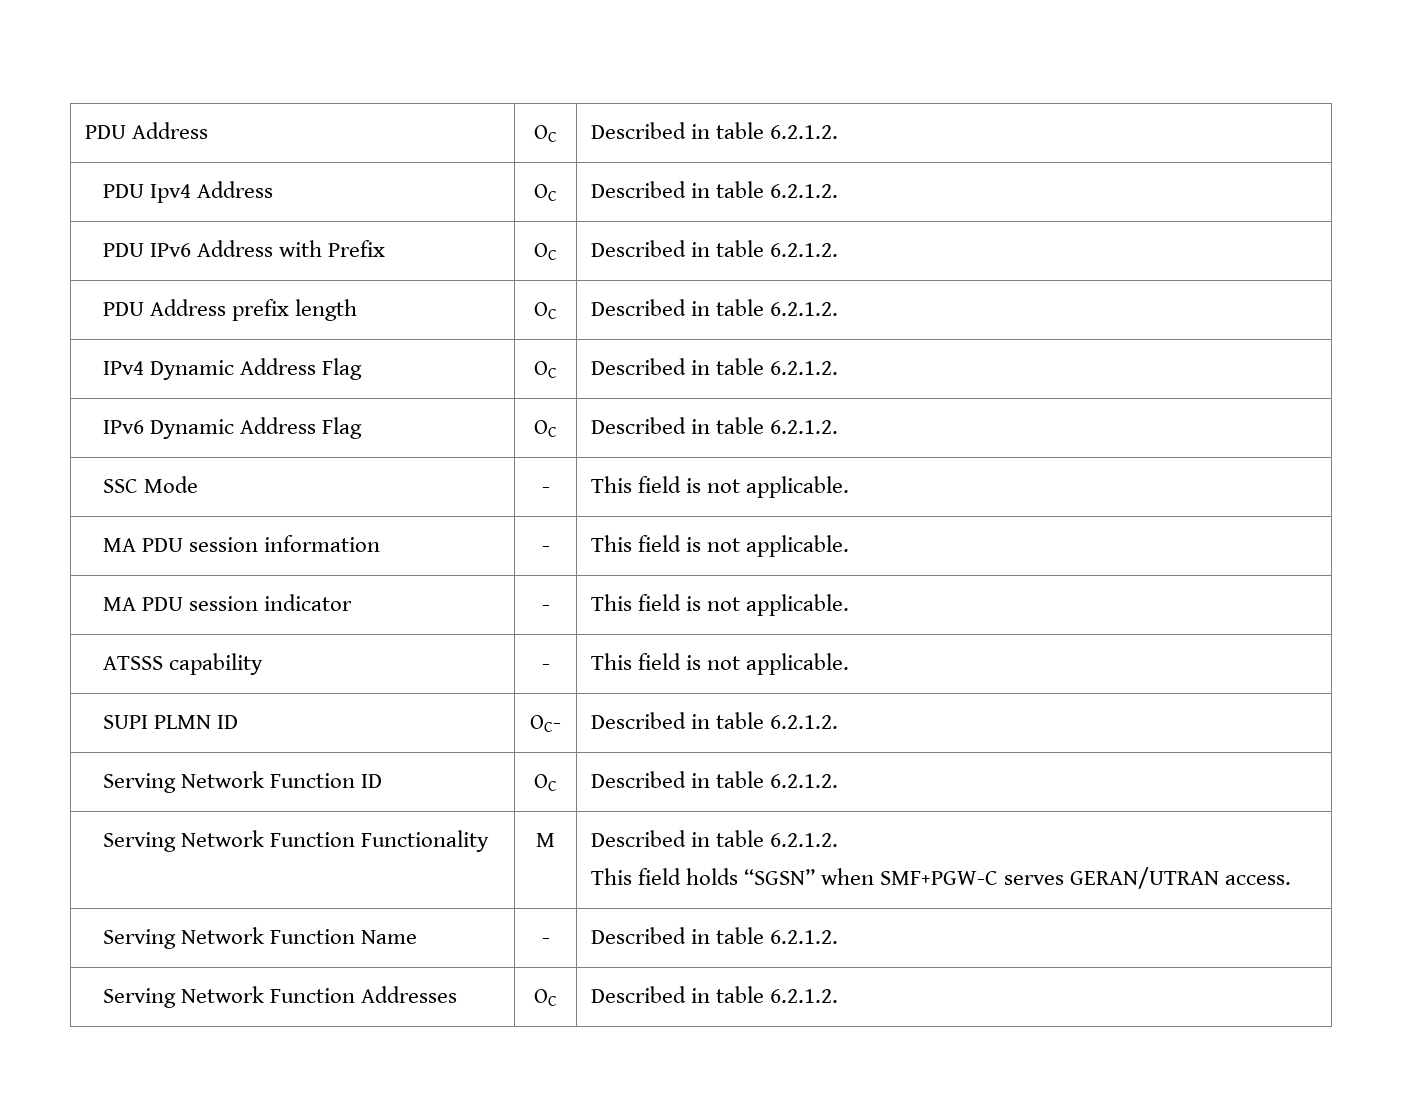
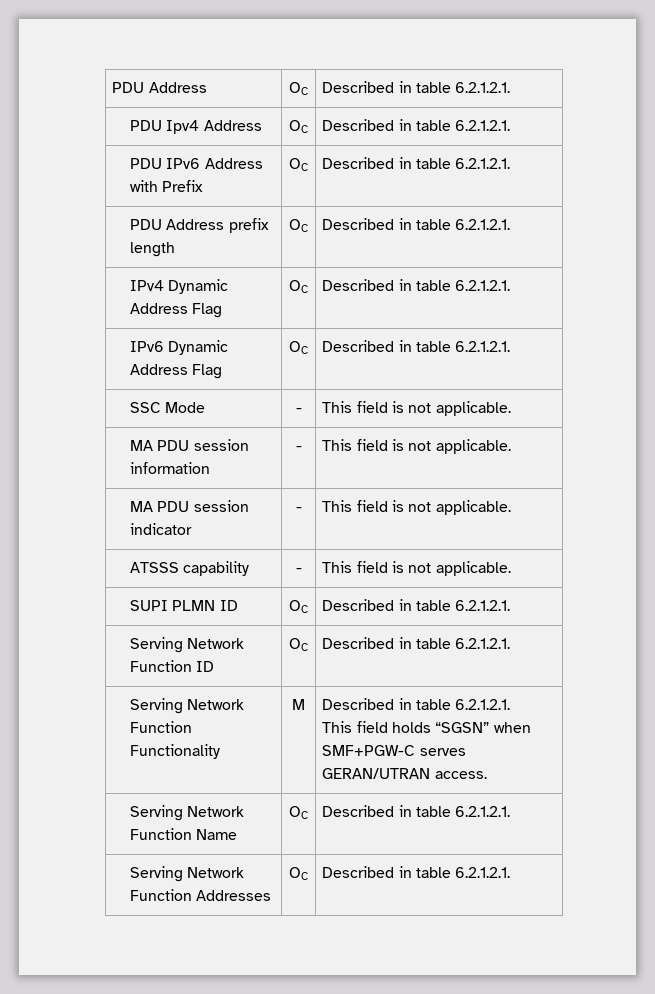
- PDU Address | OC | Described in table 6.2.1.2.
+ PDU Address | OC | Described in table 6.2.1.2.1.
- PDU Ipv4 Address | OC | Described in table 6.2.1.2.
+ PDU Ipv4 Address | OC | Described in table 6.2.1.2.1.
- PDU IPv6 Address with Prefix | OC | Described in table 6.2.1.2.
+ PDU IPv6 Address with Prefix | OC | Described in table 6.2.1.2.1.
- PDU Address prefix length | OC | Described in table 6.2.1.2.
+ PDU Address prefix length | OC | Described in table 6.2.1.2.1.
- IPv4 Dynamic Address Flag | OC | Described in table 6.2.1.2.
+ IPv4 Dynamic Address Flag | OC | Described in table 6.2.1.2.1.
- IPv6 Dynamic Address Flag | OC | Described in table 6.2.1.2.
+ IPv6 Dynamic Address Flag | OC | Described in table 6.2.1.2.1.
- SUPI PLMN ID | OC- | Described in table 6.2.1.2.
+ SUPI PLMN ID | OC | Described in table 6.2.1.2.1.
- Serving Network Function ID | OC | Described in table 6.2.1.2.
+ Serving Network Function ID | OC | Described in table 6.2.1.2.1.
- Serving Network Function Functionality | M | Described in table 6.2.1.2.
+ Serving Network Function Functionality | M | Described in table 6.2.1.2.1.
- Serving Network Function Name | - | Described in table 6.2.1.2.
+ Serving Network Function Name | OC | Described in table 6.2.1.2.1.
- Serving Network Function Addresses | OC | Described in table 6.2.1.2.
+ Serving Network Function Addresses | OC | Described in table 6.2.1.2.1.

